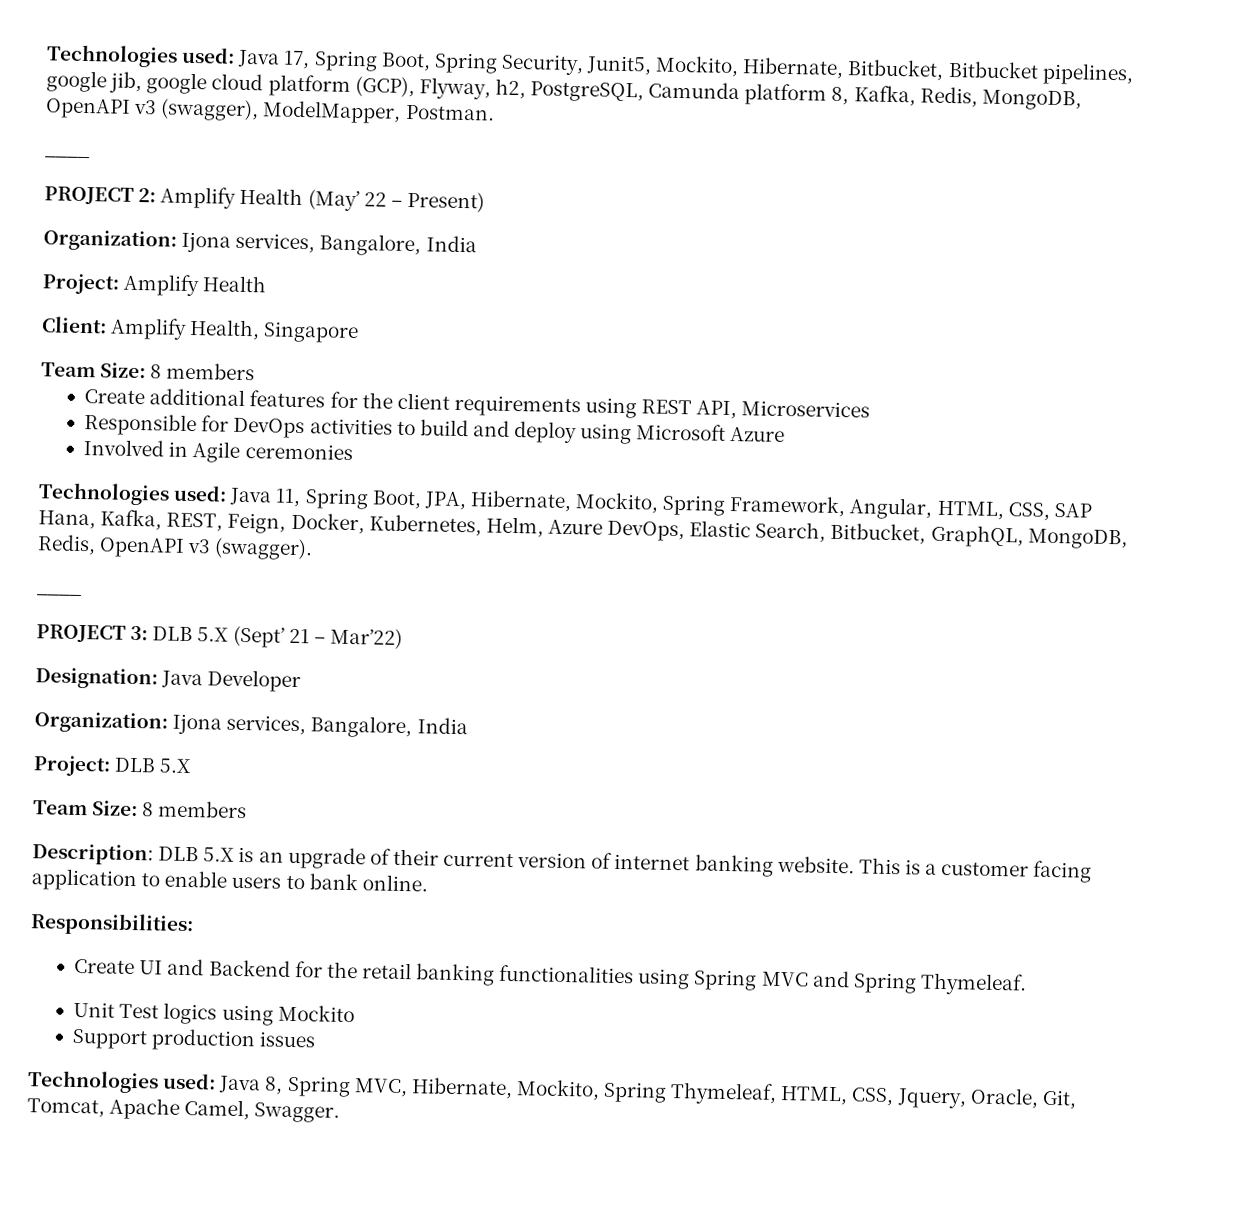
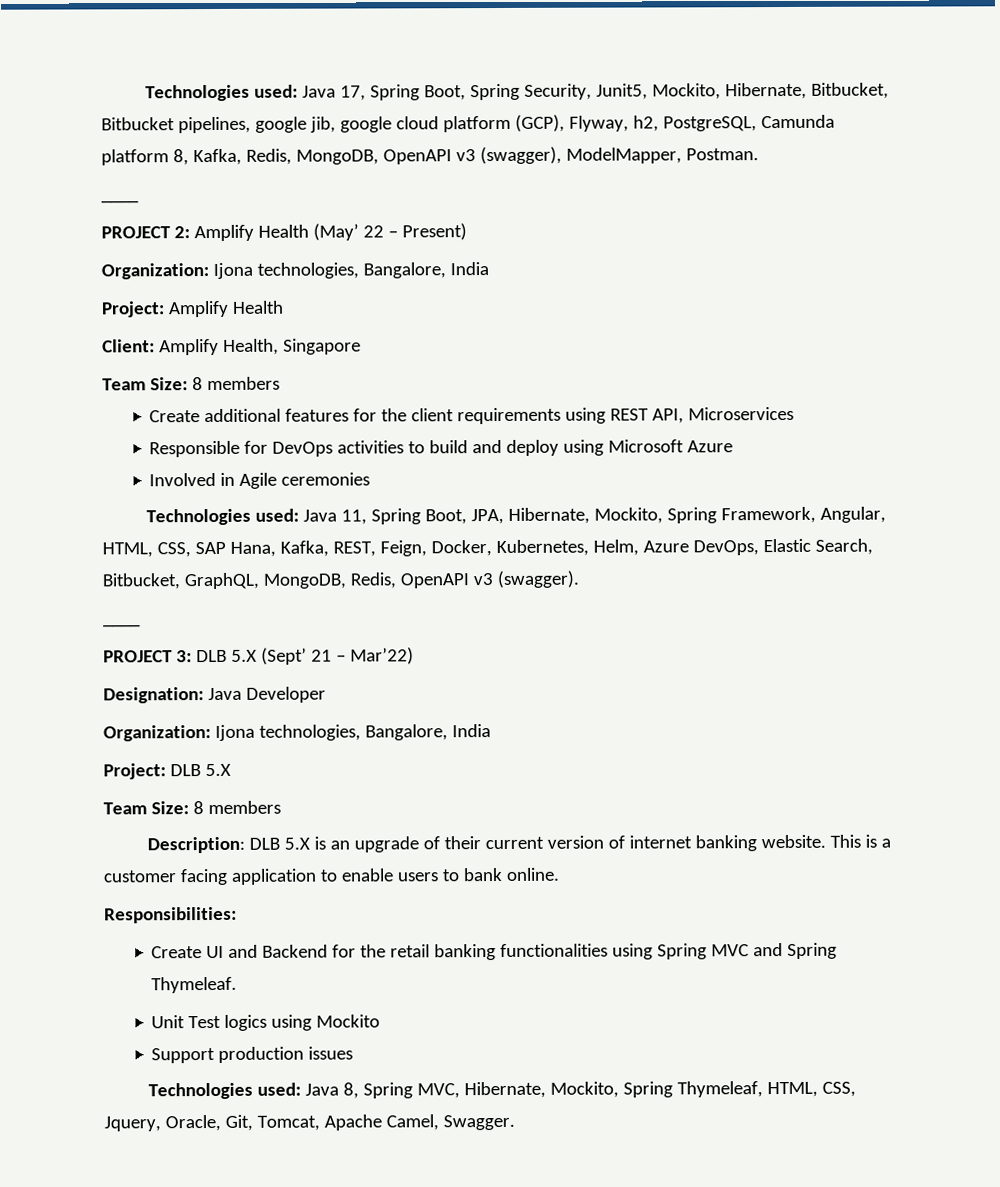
  PROJECT 2: Amplify Health (May’ 22 – Present)
- Organization: Ijona services, Bangalore, India
+ Organization: Ijona technologies, Bangalore, India
  Designation: Java Developer
- Organization: Ijona services, Bangalore, India
+ Organization: Ijona technologies, Bangalore, India

